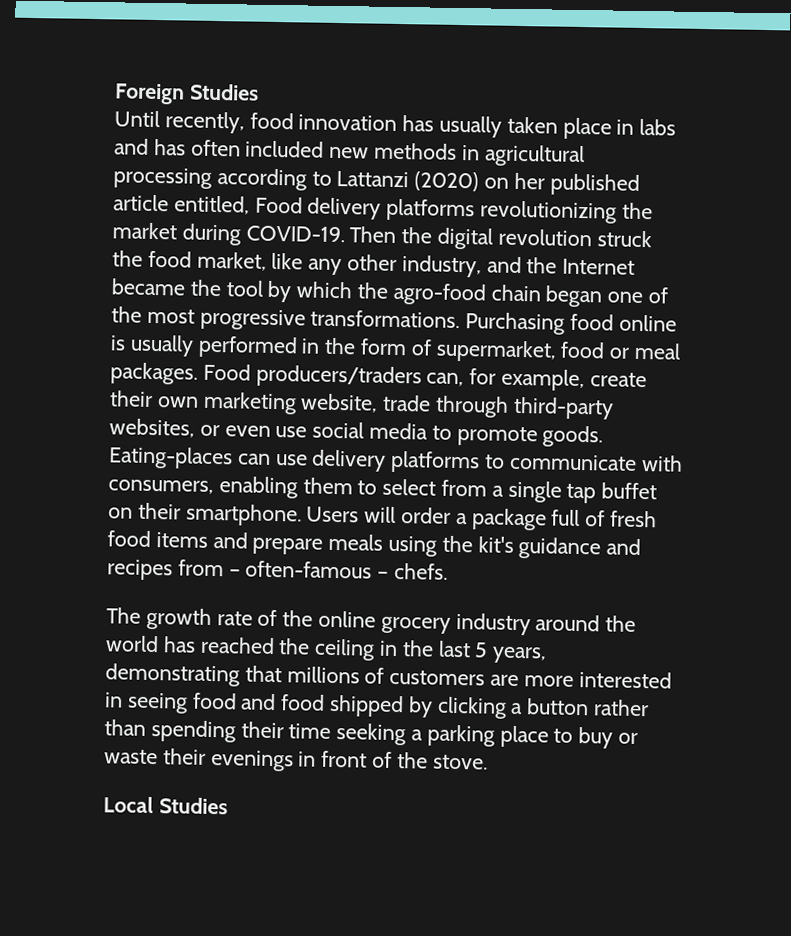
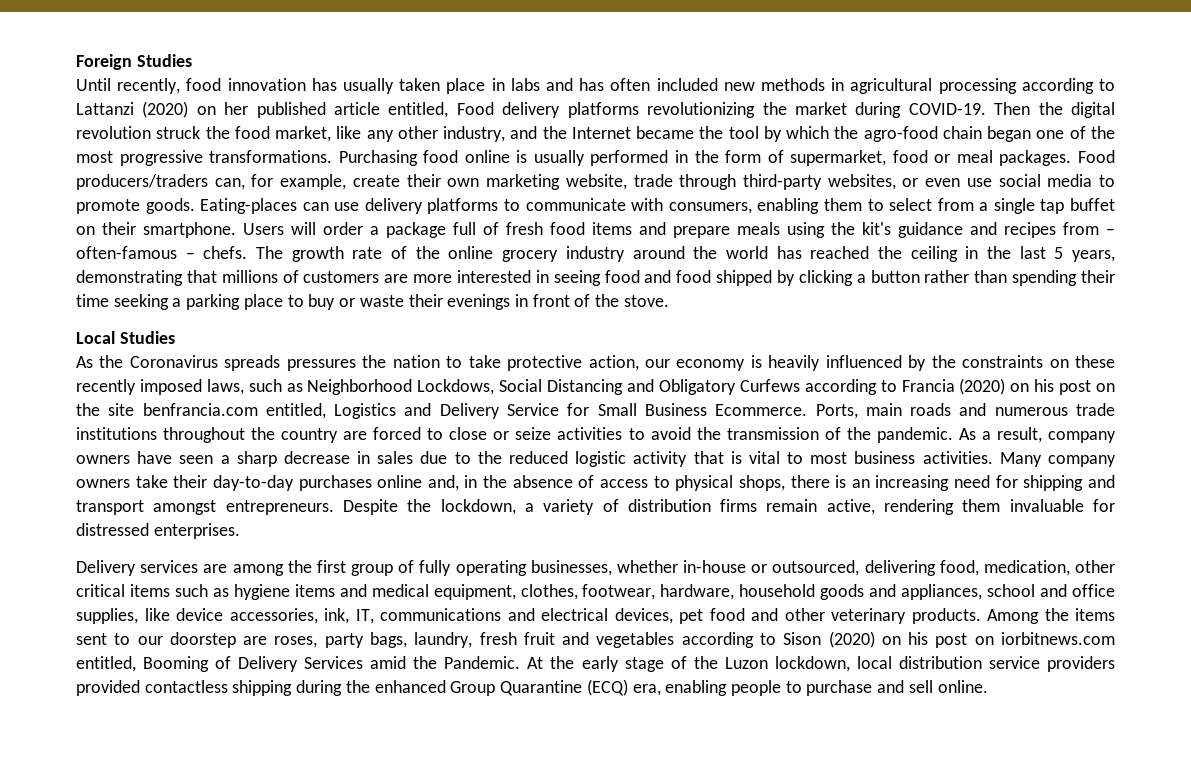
- Users will order a package full of fresh food items and prepare meals using the kit's guidance and recipes from – often-famous – chefs.
- The growth rate of the online grocery industry around the world has reached the ceiling in the last 5 years, demonstrating that millions of customers are more interested in seeing food and food shipped by clicking a button rather than spending their time seeking a parking place to buy or waste their evenings in front of the stove.
+ Users will order a package full of fresh food items and prepare meals using the kit's guidance and recipes from – often-famous – chefs. The growth rate of the online grocery industry around the world has reached the ceiling in the last 5 years, demonstrating that millions of customers are more interested in seeing food and food shipped by clicking a button rather than spending their time seeking a parking place to buy or waste their evenings in front of the stove.
+ As the Coronavirus spreads pressures the nation to take protective action, our economy is heavily influenced by the constraints on these recently imposed laws, such as Neighborhood Lockdows, Social Distancing and Obligatory Curfews according to Francia (2020) on his post on the site benfrancia.com entitled, Logistics and Delivery Service for Small Business Ecommerce. Ports, main roads and numerous trade institutions throughout the country are forced to close or seize activities to avoid the transmission of the pandemic. As a result, company owners have seen a sharp decrease in sales due to the reduced logistic activity that is vital to most business activities. Many company owners take their day-to-day purchases online and, in the absence of access to physical shops, there is an increasing need for shipping and transport amongst entrepreneurs. Despite the lockdown, a variety of distribution firms remain active, rendering them invaluable for distressed enterprises.
+ Delivery services are among the first group of fully operating businesses, whether in-house or outsourced, delivering food, medication, other critical items such as hygiene items and medical equipment, clothes, footwear, hardware, household goods and appliances, school and office supplies, like device accessories, ink, IT, communications and electrical devices, pet food and other veterinary products. Among the items sent to our doorstep are roses, party bags, laundry, fresh fruit and vegetables according to Sison (2020) on his post on iorbitnews.com entitled, Booming of Delivery Services amid the Pandemic. At the early stage of the Luzon lockdown, local distribution service providers provided contactless shipping during the enhanced Group Quarantine (ECQ) era, enabling people to purchase and sell online.

